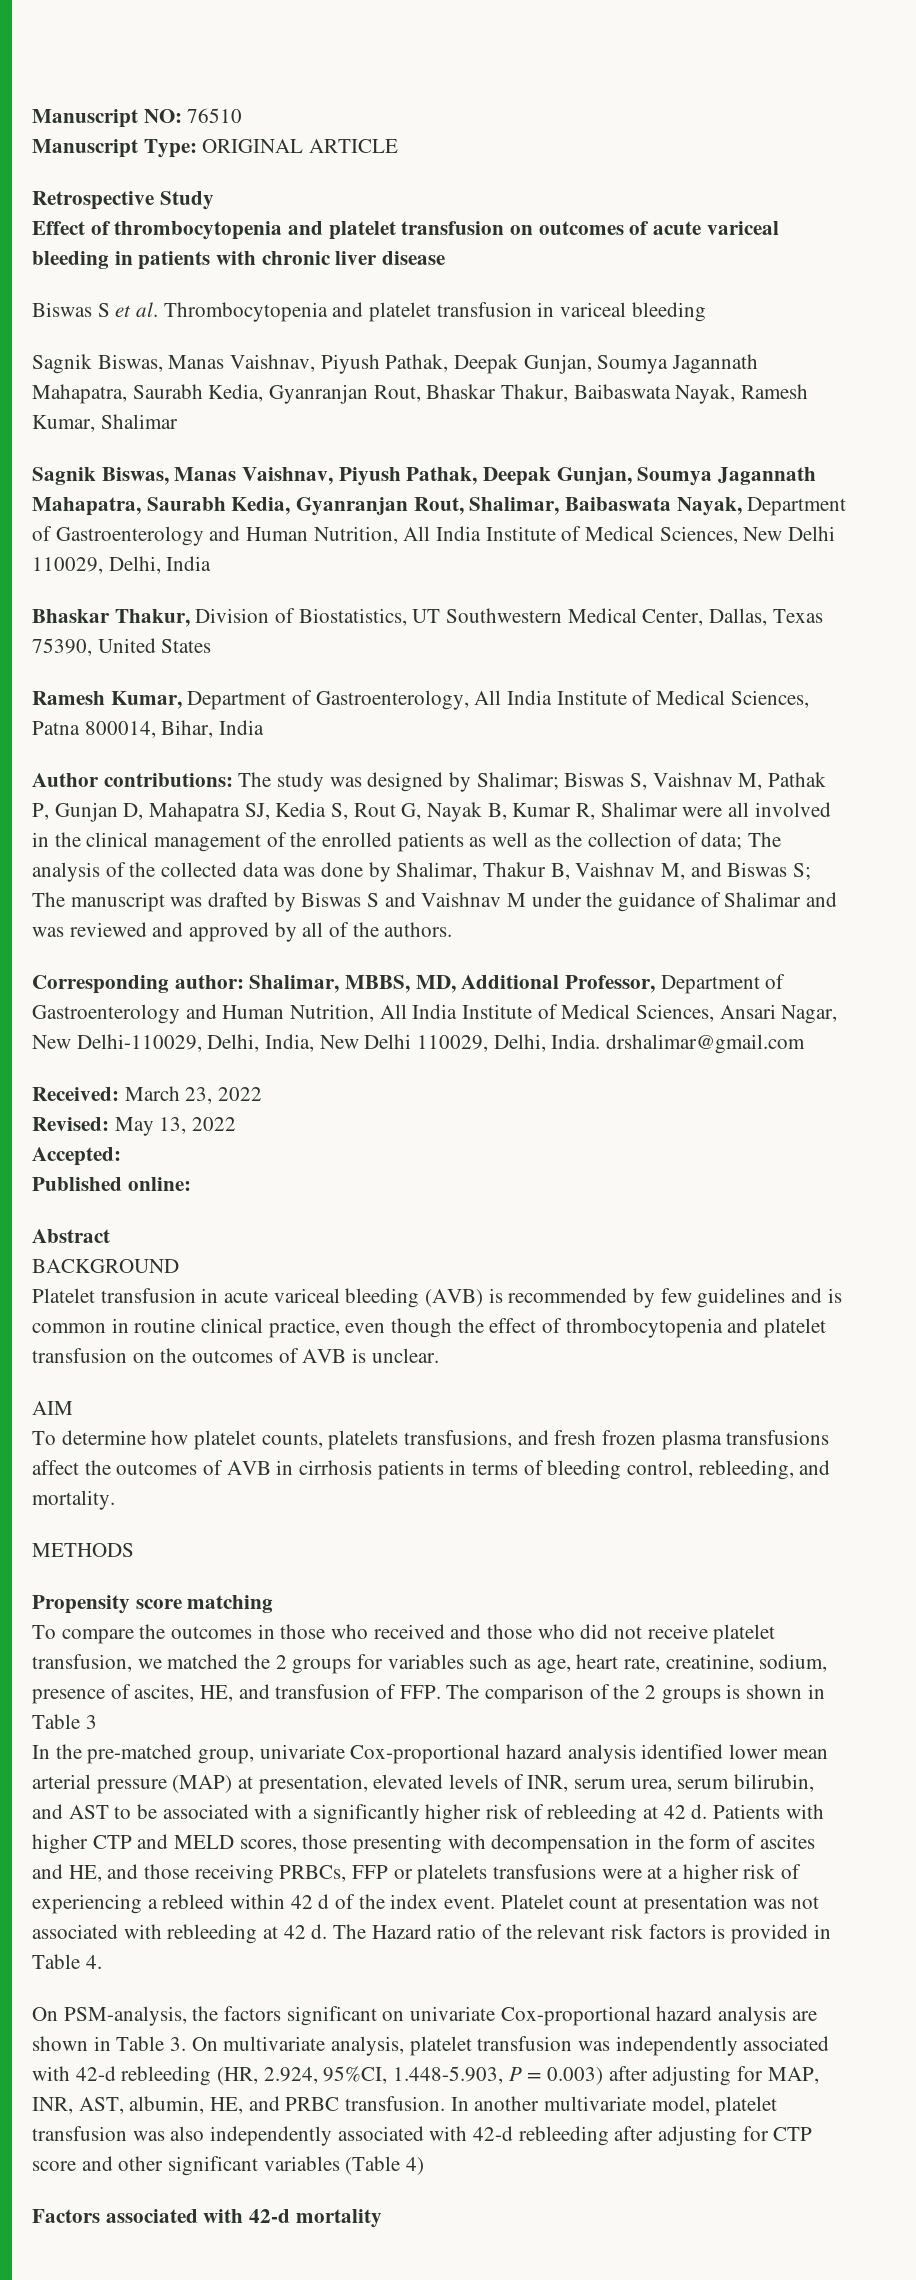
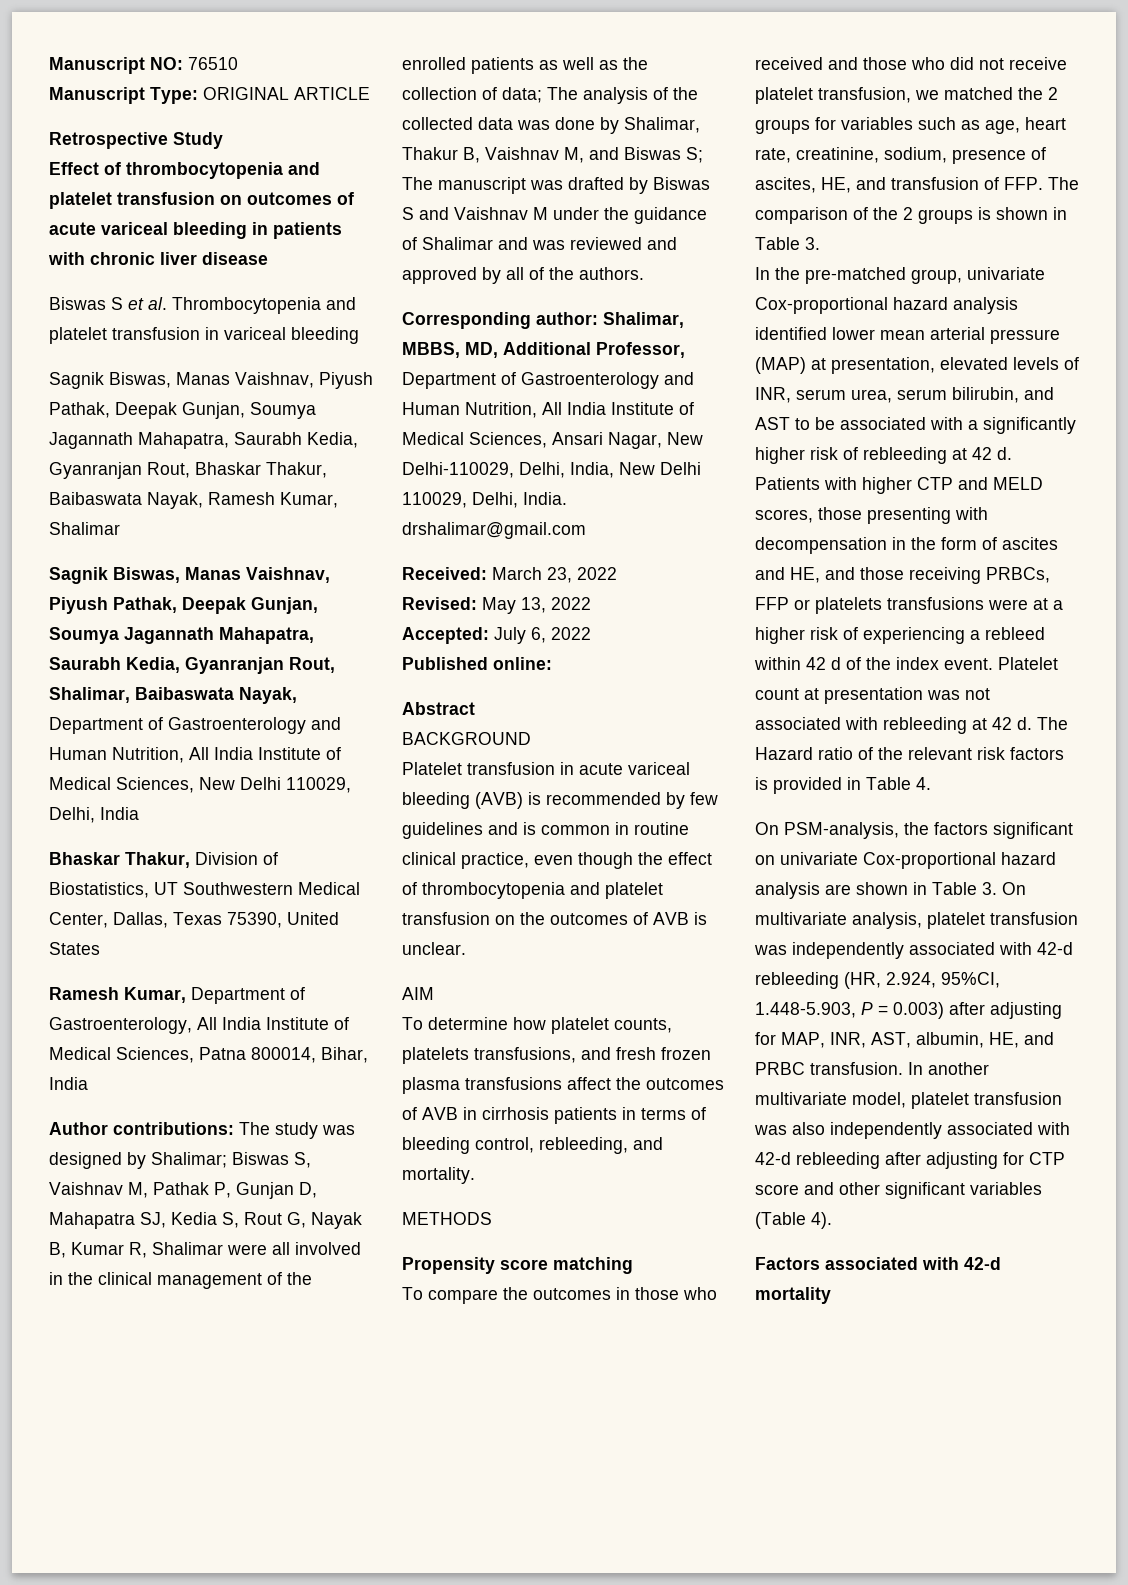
- Accepted:
+ Accepted: July 6, 2022
- To compare the outcomes in those who received and those who did not receive platelet transfusion, we matched the 2 groups for variables such as age, heart rate, creatinine, sodium, presence of ascites, HE, and transfusion of FFP. The comparison of the 2 groups is shown in Table 3
+ To compare the outcomes in those who received and those who did not receive platelet transfusion, we matched the 2 groups for variables such as age, heart rate, creatinine, sodium, presence of ascites, HE, and transfusion of FFP. The comparison of the 2 groups is shown in Table 3.
- In another multivariate model, platelet transfusion was also independently associated with 42-d rebleeding after adjusting for CTP score and other significant variables (Table 4)
+ In another multivariate model, platelet transfusion was also independently associated with 42-d rebleeding after adjusting for CTP score and other significant variables (Table 4).

